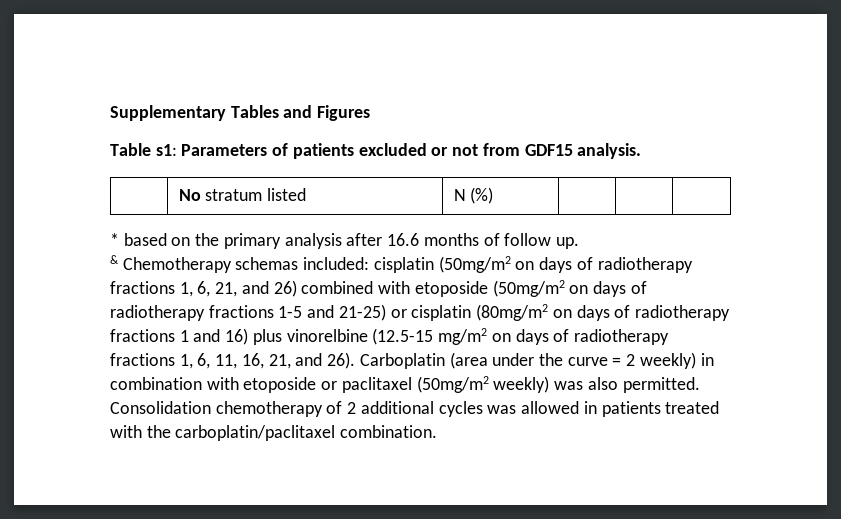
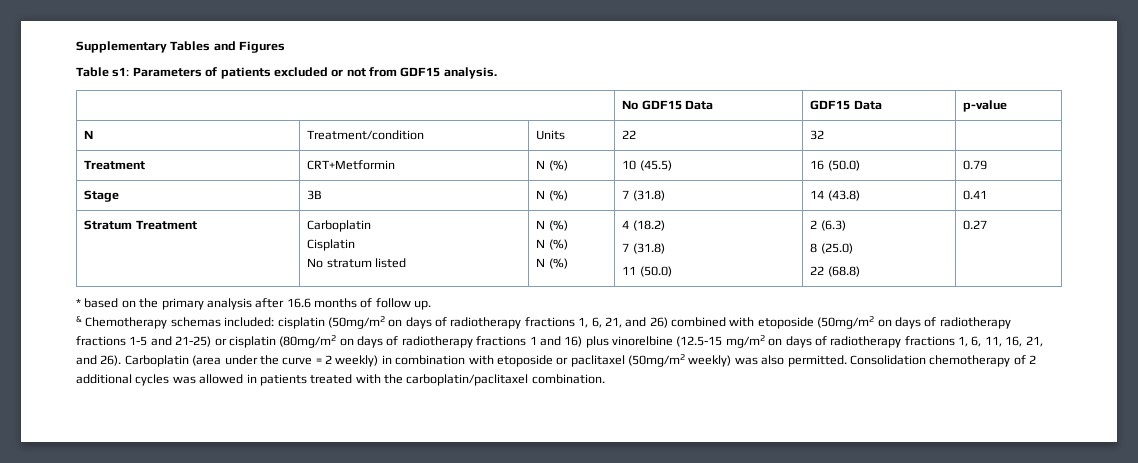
- | No stratum listed | N (%) | | |
+ | No GDF15 Data | GDF15 Data | p-value
+ N | Treatment/condition | Units | 22 | 32 |
+ Treatment | CRT+Metformin | N (%) | 10 (45.5) | 16 (50.0) | 0.79
+ Stage | 3B | N (%) | 7 (31.8) | 14 (43.8) | 0.41
+ Stratum Treatment | Carboplatin
+ Cisplatin
+ No stratum listed | N (%)
+ N (%)
+ N (%) | 4 (18.2)
+ 7 (31.8)
+ 11 (50.0) | 2 (6.3)
+ 8 (25.0)
+ 22 (68.8) | 0.27

